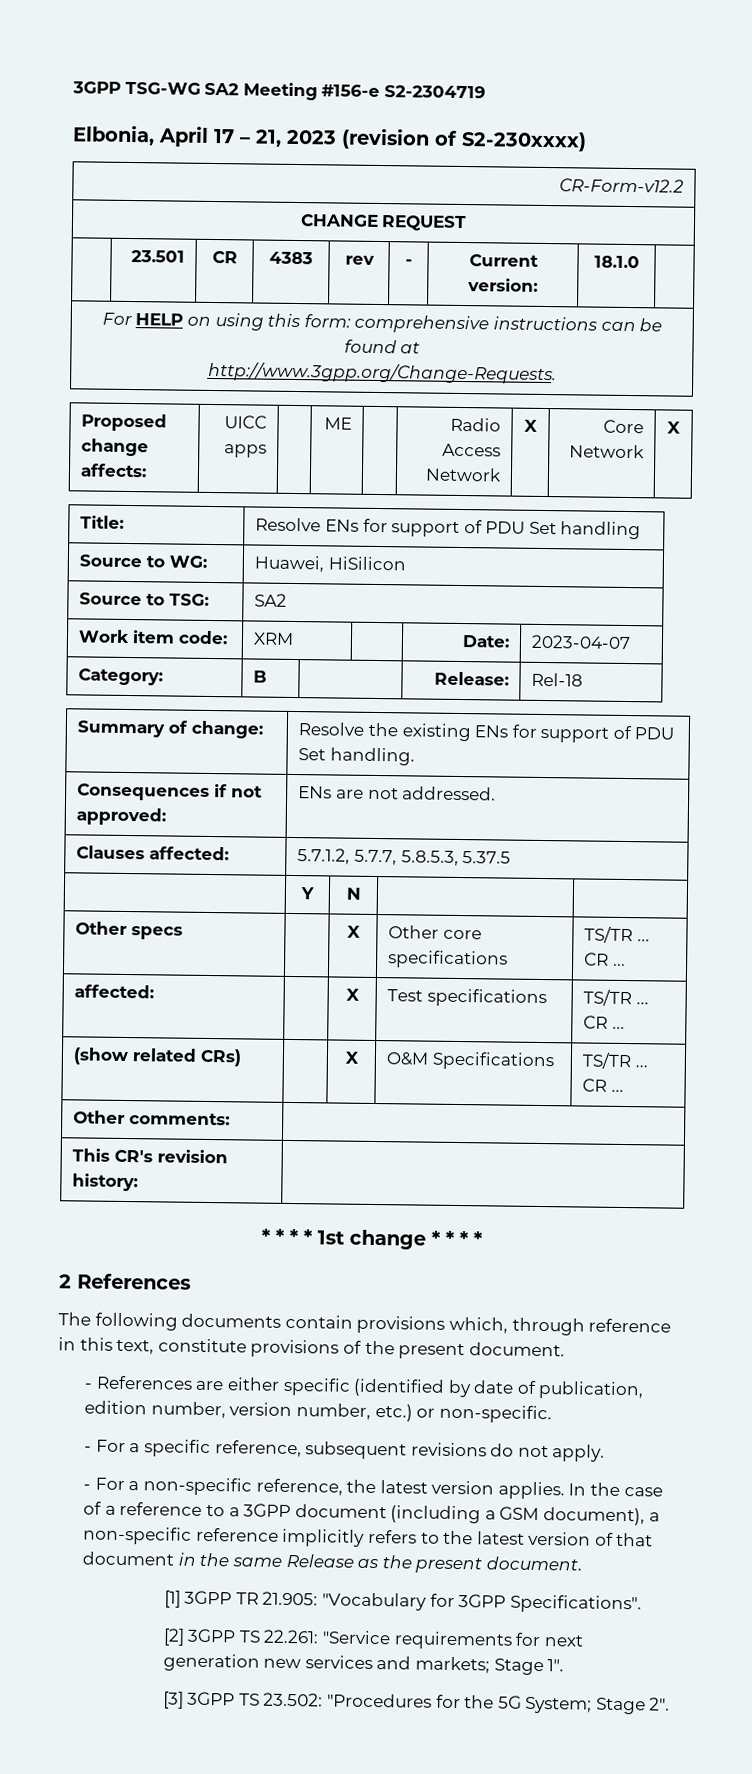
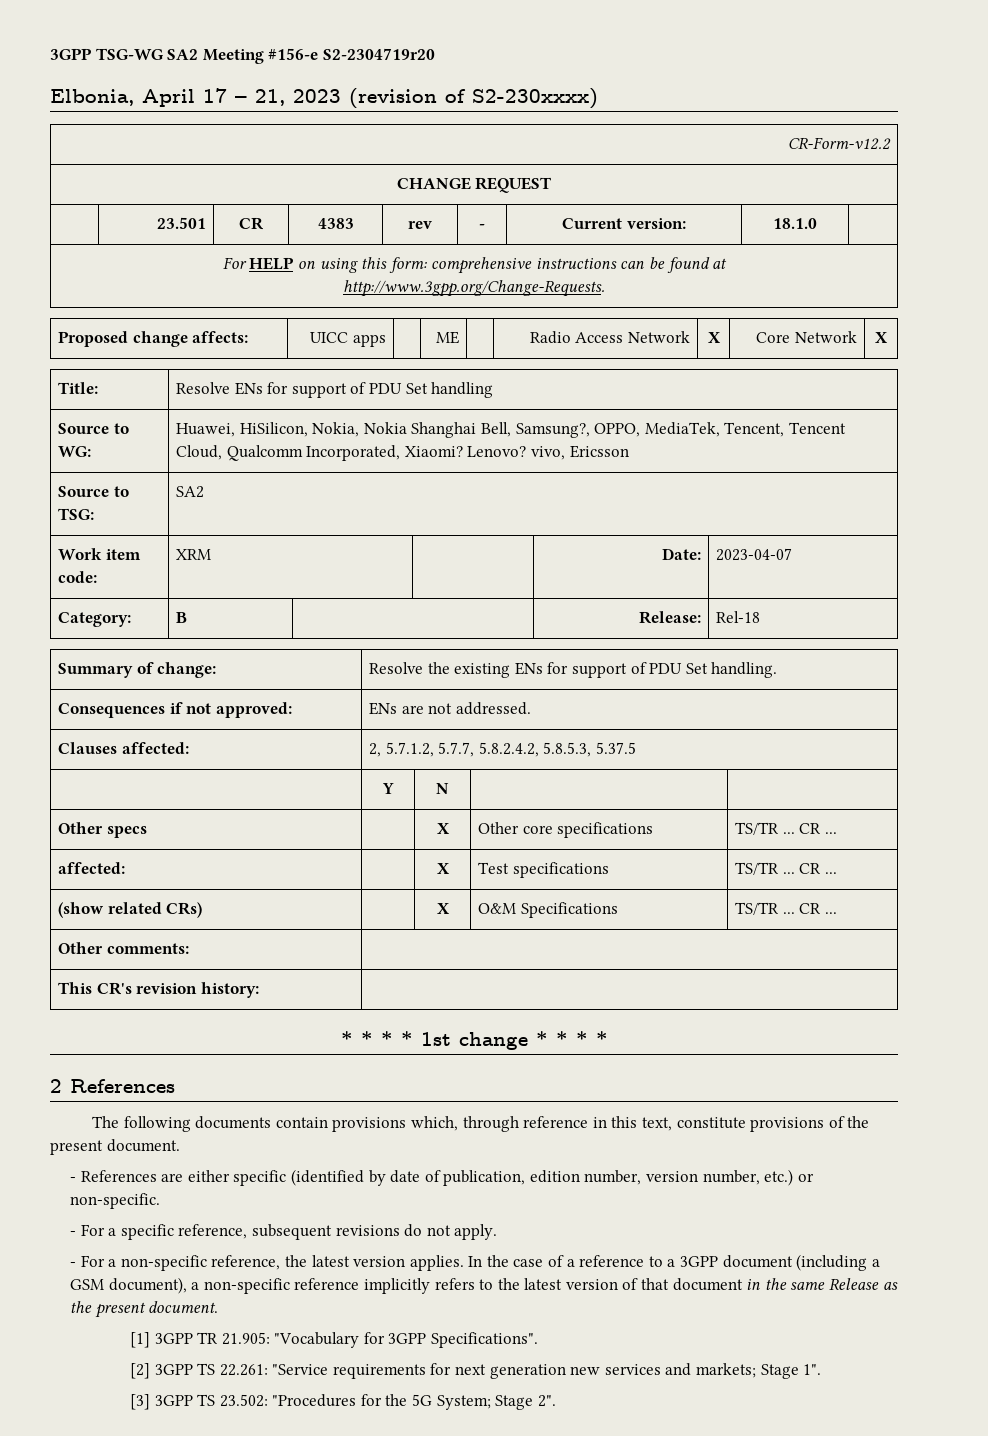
- 3GPP TSG-WG SA2 Meeting #156-e S2-2304719
+ 3GPP TSG-WG SA2 Meeting #156-e S2-2304719r20
- Source to WG: | Huawei, HiSilicon
+ Source to WG: | Huawei, HiSilicon, Nokia, Nokia Shanghai Bell, Samsung?, OPPO, MediaTek, Tencent, Tencent Cloud, Qualcomm Incorporated, Xiaomi? Lenovo? vivo, Ericsson
- Clauses affected: | 5.7.1.2, 5.7.7, 5.8.5.3, 5.37.5
+ Clauses affected: | 2, 5.7.1.2, 5.7.7, 5.8.2.4.2, 5.8.5.3, 5.37.5

